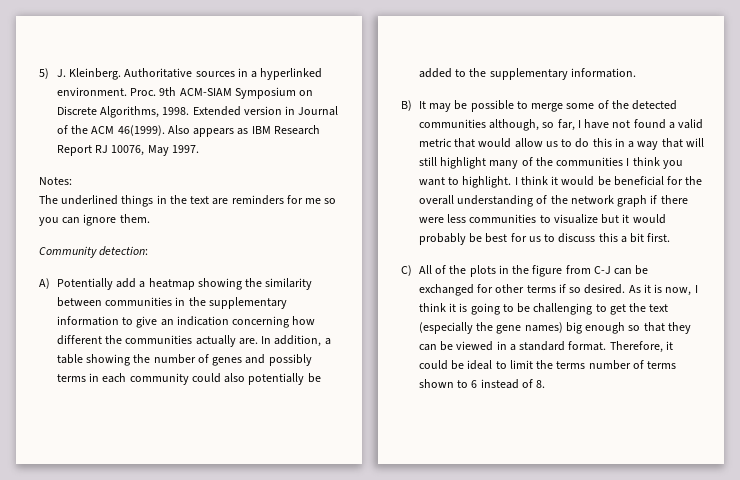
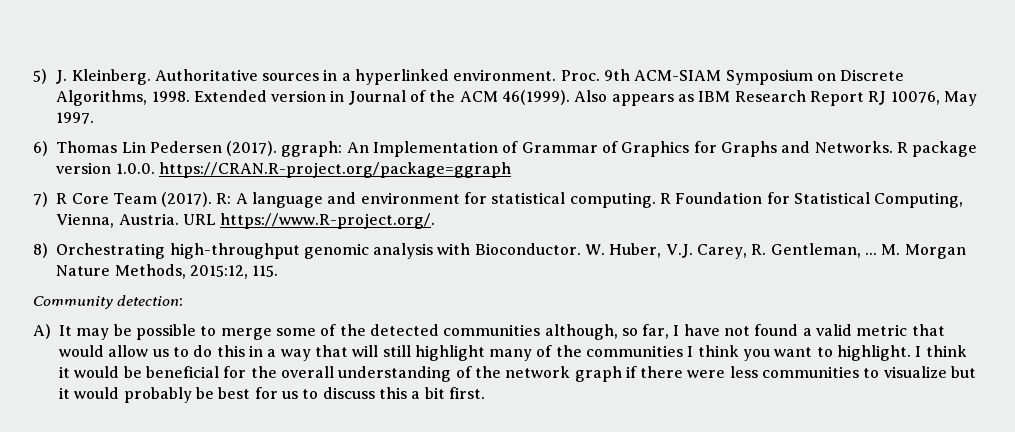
- Notes:
- The underlined things in the text are reminders for me so you can ignore them.
+ 6) Thomas Lin Pedersen (2017). ggraph: An Implementation of Grammar of Graphics for Graphs and Networks. R package version 1.0.0. https://CRAN.R-project.org/package=ggraph
+ 7) R Core Team (2017). R: A language and environment for statistical computing. R Foundation for Statistical Computing, Vienna, Austria. URL https://www.R-project.org/.
+ 8) Orchestrating high-throughput genomic analysis with Bioconductor. W. Huber, V.J. Carey, R. Gentleman, ... M. Morgan Nature Methods, 2015:12, 115.
  Community detection:
- A) Potentially add a heatmap showing the similarity between communities in the supplementary information to give an indication concerning how different the communities actually are. In addition, a table showing the number of genes and possibly terms in each community could also potentially be added to the supplementary information.
- B) It may be possible to merge some of the detected communities although, so far, I have not found a valid metric that would allow us to do this in a way that will still highlight many of the communities I think you want to highlight.
+ A) It may be possible to merge some of the detected communities although, so far, I have not found a valid metric that would allow us to do this in a way that will still highlight many of the communities I think you want to highlight.
- C) All of the plots in the figure from C-J can be exchanged for other terms if so desired. As it is now, I think it is going to be challenging to get the text (especially the gene names) big enough so that they can be viewed in a standard format. Therefore, it could be ideal to limit the terms number of terms shown to 6 instead of 8.

